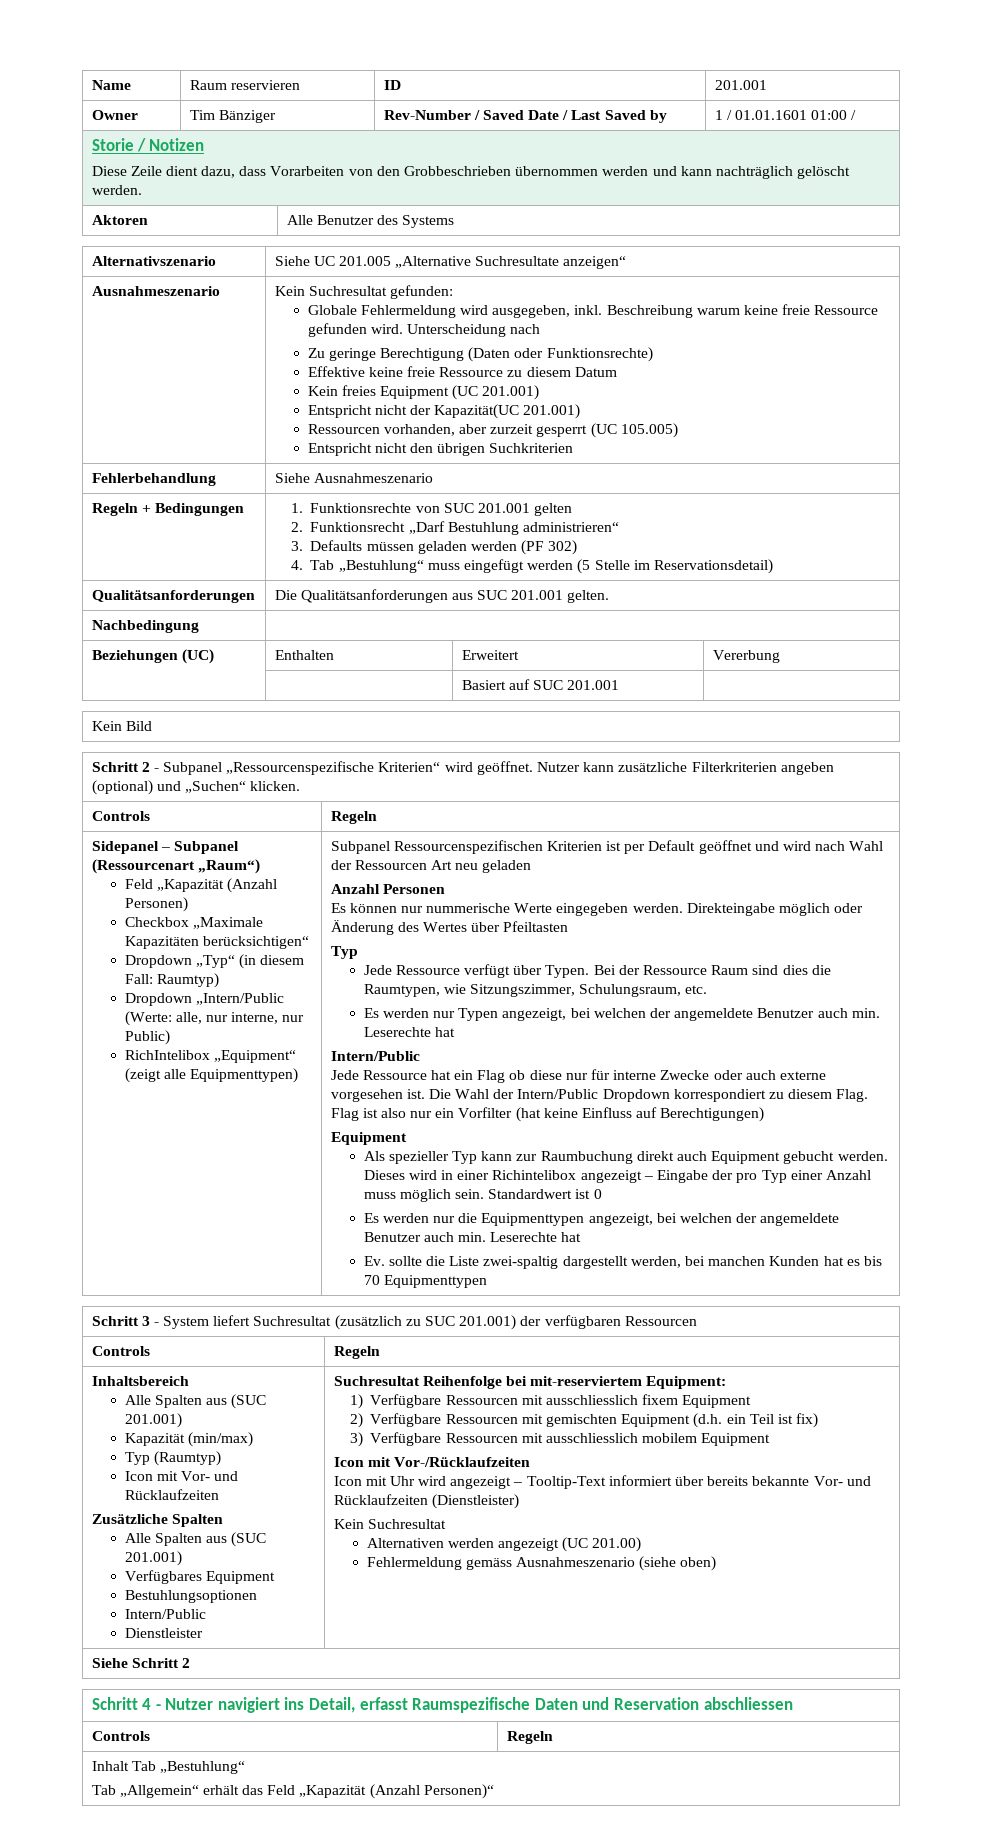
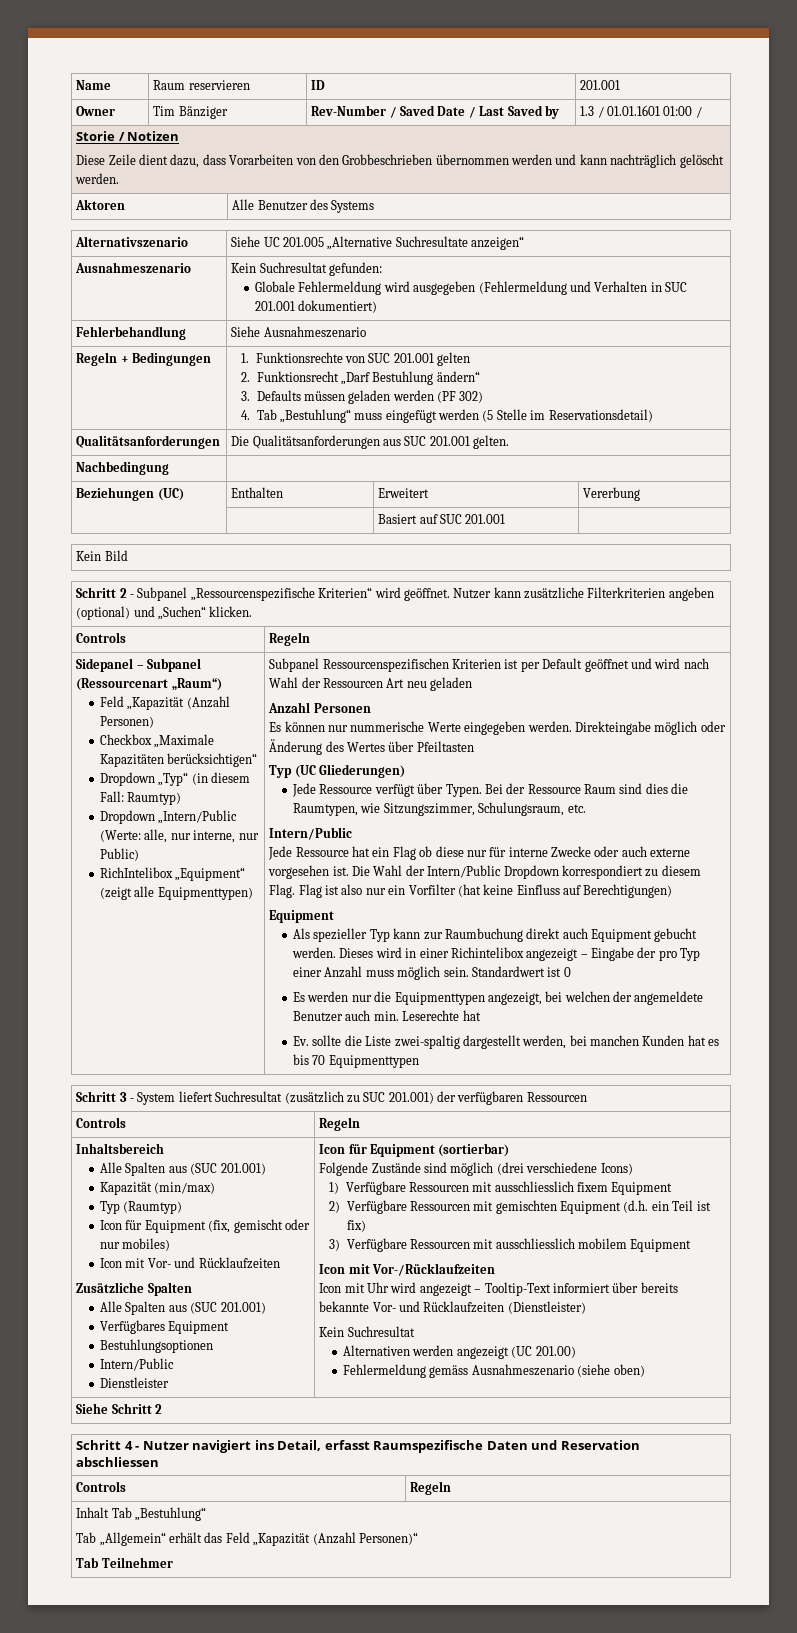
- Owner | Tim Bänziger | Rev-Number / Saved Date / Last Saved by | 1 / 01.01.1601 01:00 /
+ Owner | Tim Bänziger | Rev-Number / Saved Date / Last Saved by | 1.3 / 01.01.1601 01:00 /
- Globale Fehlermeldung wird ausgegeben, inkl. Beschreibung warum keine freie Ressource gefunden wird. Unterscheidung nach
- Zu geringe Berechtigung (Daten oder Funktionsrechte)
- Effektive keine freie Ressource zu diesem Datum
- Kein freies Equipment (UC 201.001)
- Entspricht nicht der Kapazität(UC 201.001)
- Ressourcen vorhanden, aber zurzeit gesperrt (UC 105.005)
- Entspricht nicht den übrigen Suchkriterien
+ Globale Fehlermeldung wird ausgegeben (Fehlermeldung und Verhalten in SUC 201.001 dokumentiert)
  Regeln + Bedingungen | 1. Funktionsrechte von SUC 201.001 gelten
- 2. Funktionsrecht „Darf Bestuhlung administrieren“
+ 2. Funktionsrecht „Darf Bestuhlung ändern“
  Direkteingabe möglich oder Änderung des Wertes über Pfeiltasten
- Typ
+ Typ (UC Gliederungen)
- Es werden nur Typen angezeigt, bei welchen der angemeldete Benutzer auch min. Leserechte hat
+ Icon für Equipment (fix, gemischt oder nur mobiles)
- Suchresultat Reihenfolge bei mit-reserviertem Equipment:
+ Icon für Equipment (sortierbar)
+ Folgende Zustände sind möglich (drei verschiedene Icons)
  Inhalt Tab „Bestuhlung“
  Tab „Allgemein“ erhält das Feld „Kapazität (Anzahl Personen)“
+ Tab Teilnehmer

